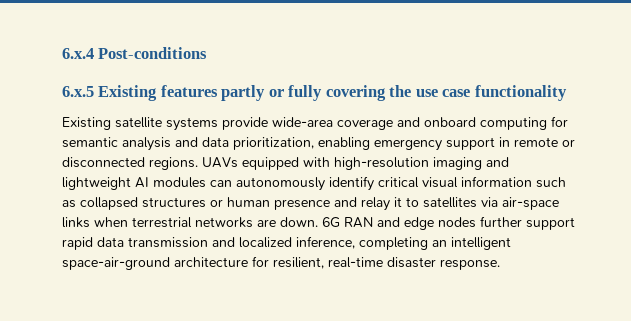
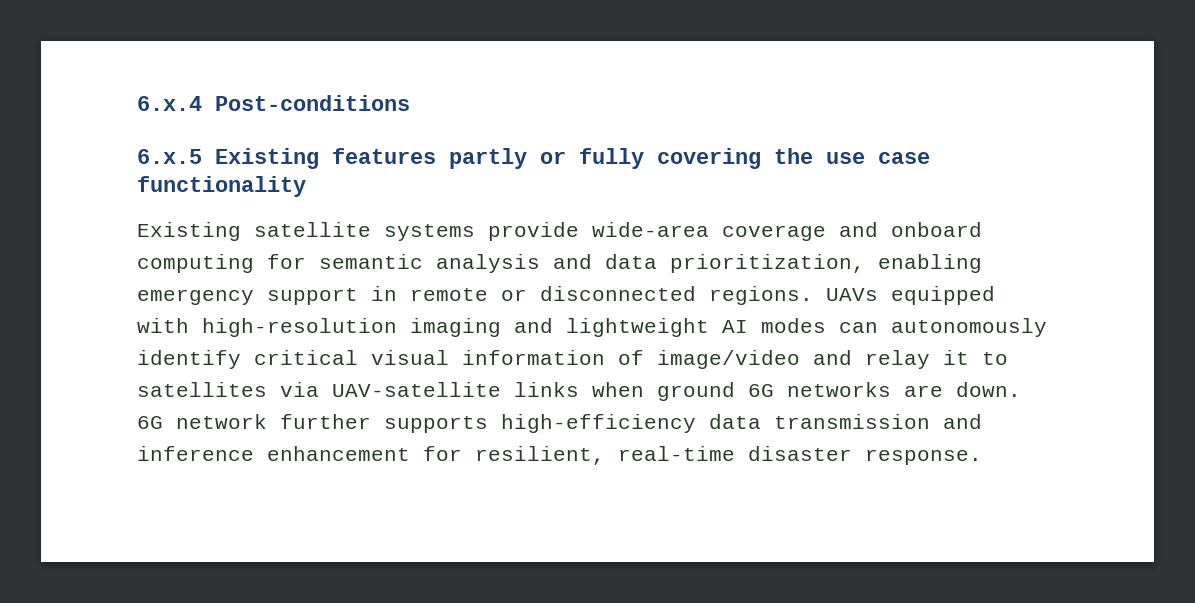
- UAVs equipped with high-resolution imaging and lightweight AI modules can autonomously identify critical visual information such as collapsed structures or human presence and relay it to satellites via air-space links when terrestrial networks are down.
+ UAVs equipped with high-resolution imaging and lightweight AI modes can autonomously identify critical visual information of image/video and relay it to satellites via UAV-satellite links when ground 6G networks are down.
- 6G RAN and edge nodes further support rapid data transmission and localized inference, completing an intelligent space-air-ground architecture for resilient, real-time disaster response.
+ 6G network further supports high-efficiency data transmission and inference enhancement for resilient, real-time disaster response.

